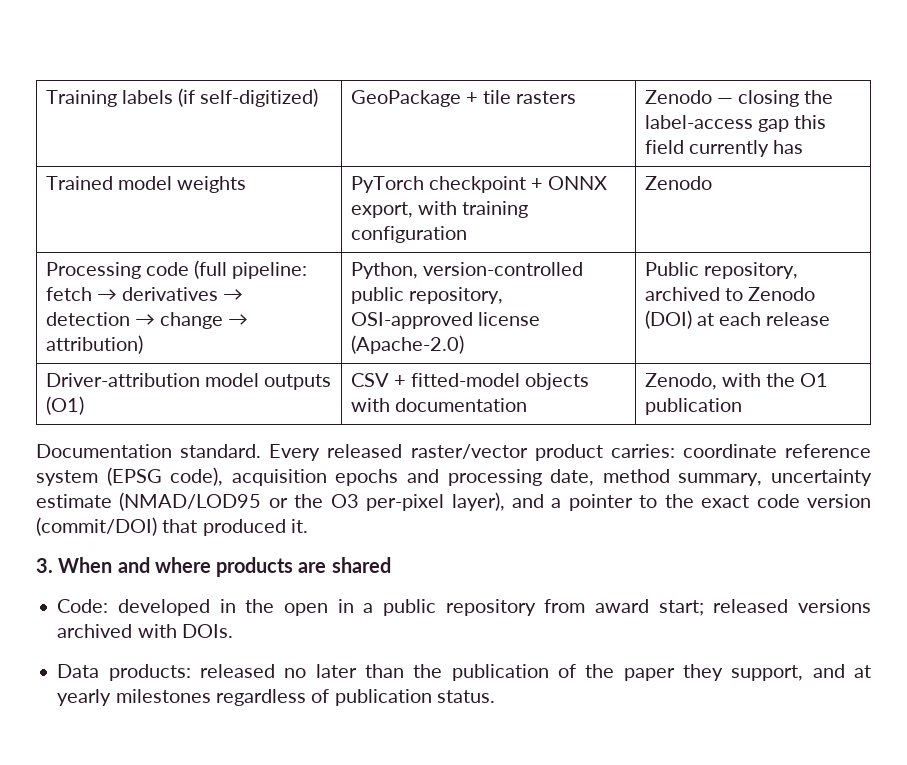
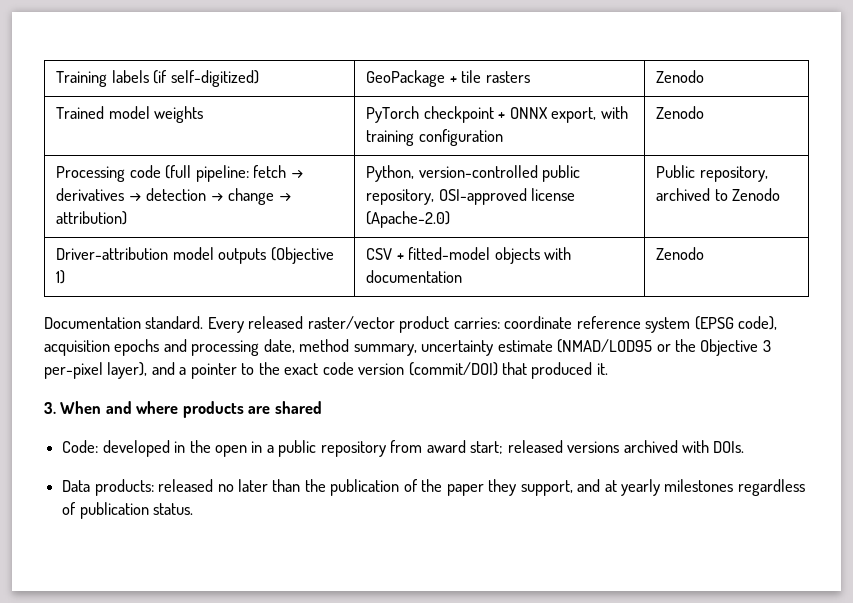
- Training labels (if self-digitized) | GeoPackage + tile rasters | Zenodo — closing the label-access gap this field currently has
+ Training labels (if self-digitized) | GeoPackage + tile rasters | Zenodo
- Processing code (full pipeline: fetch → derivatives → detection → change → attribution) | Python, version-controlled public repository, OSI-approved license (Apache-2.0) | Public repository, archived to Zenodo (DOI) at each release
+ Processing code (full pipeline: fetch → derivatives → detection → change → attribution) | Python, version-controlled public repository, OSI-approved license (Apache-2.0) | Public repository, archived to Zenodo
- Driver-attribution model outputs (O1) | CSV + fitted-model objects with documentation | Zenodo, with the O1 publication
+ Driver-attribution model outputs (Objective 1) | CSV + fitted-model objects with documentation | Zenodo
- Every released raster/vector product carries: coordinate reference system (EPSG code), acquisition epochs and processing date, method summary, uncertainty estimate (NMAD/LOD95 or the O3 per-pixel layer), and a pointer to the exact code version (commit/DOI) that produced it.
+ Every released raster/vector product carries: coordinate reference system (EPSG code), acquisition epochs and processing date, method summary, uncertainty estimate (NMAD/LOD95 or the Objective 3 per-pixel layer), and a pointer to the exact code version (commit/DOI) that produced it.

